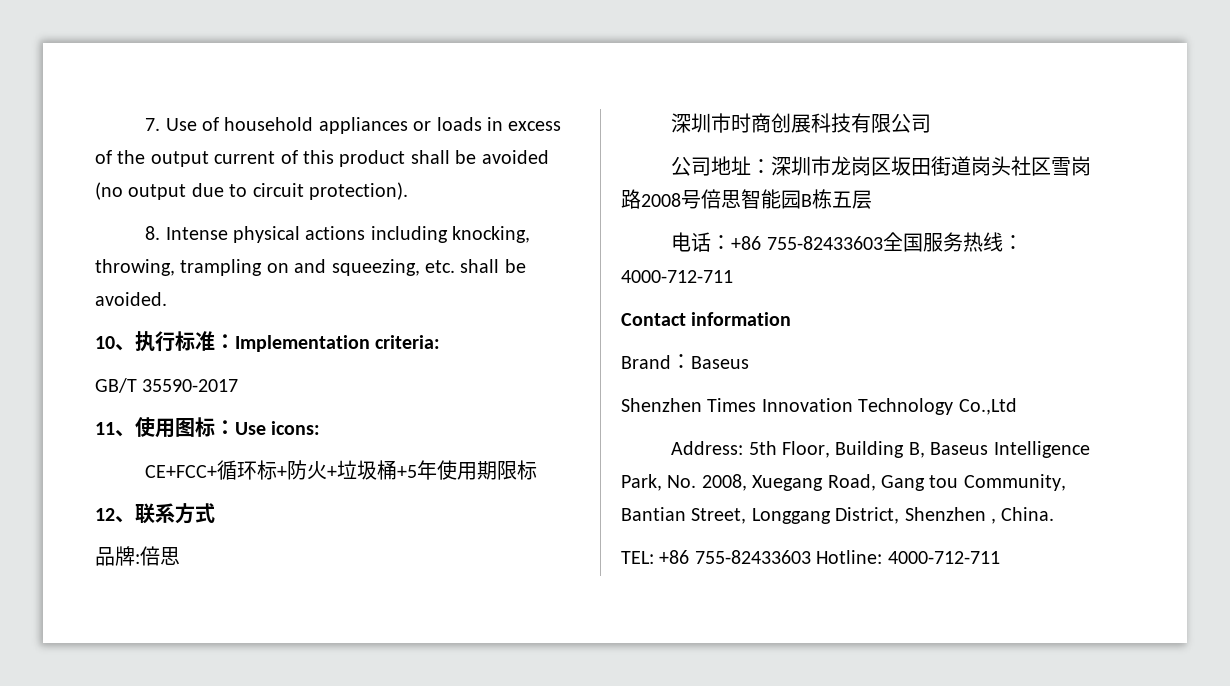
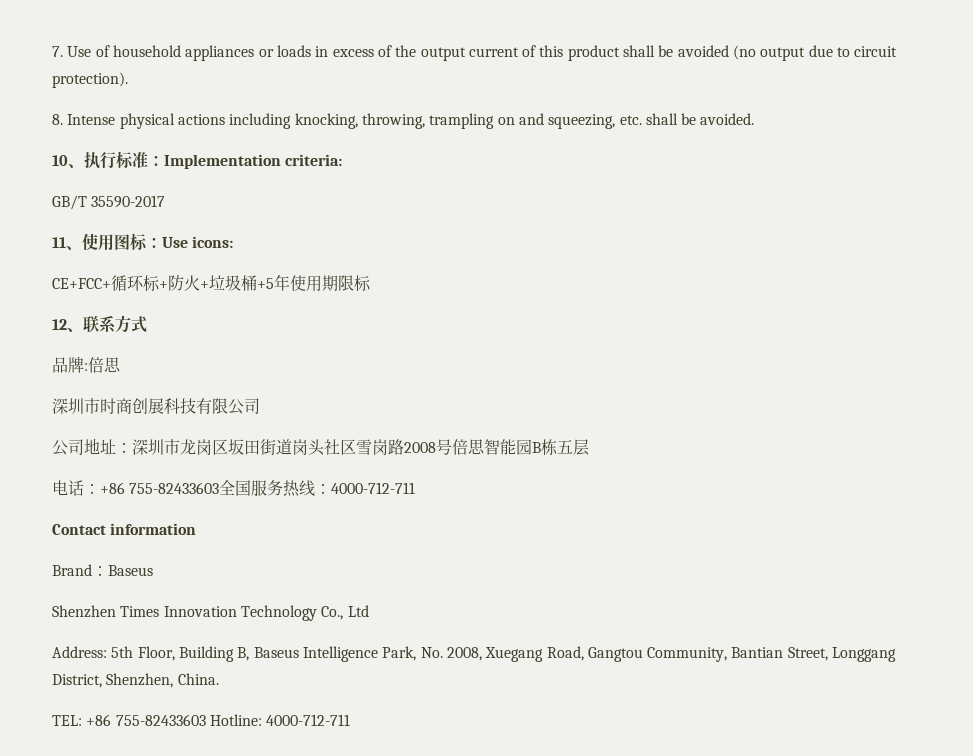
- Shenzhen Times Innovation Technology Co.,Ltd
+ Shenzhen Times Innovation Technology Co., Ltd
- Address: 5th Floor, Building B, Baseus Intelligence Park, No. 2008, Xuegang Road, Gang tou Community, Bantian Street, Longgang District, Shenzhen , China.
+ Address: 5th Floor, Building B, Baseus Intelligence Park, No. 2008, Xuegang Road, Gangtou Community, Bantian Street, Longgang District, Shenzhen, China.

